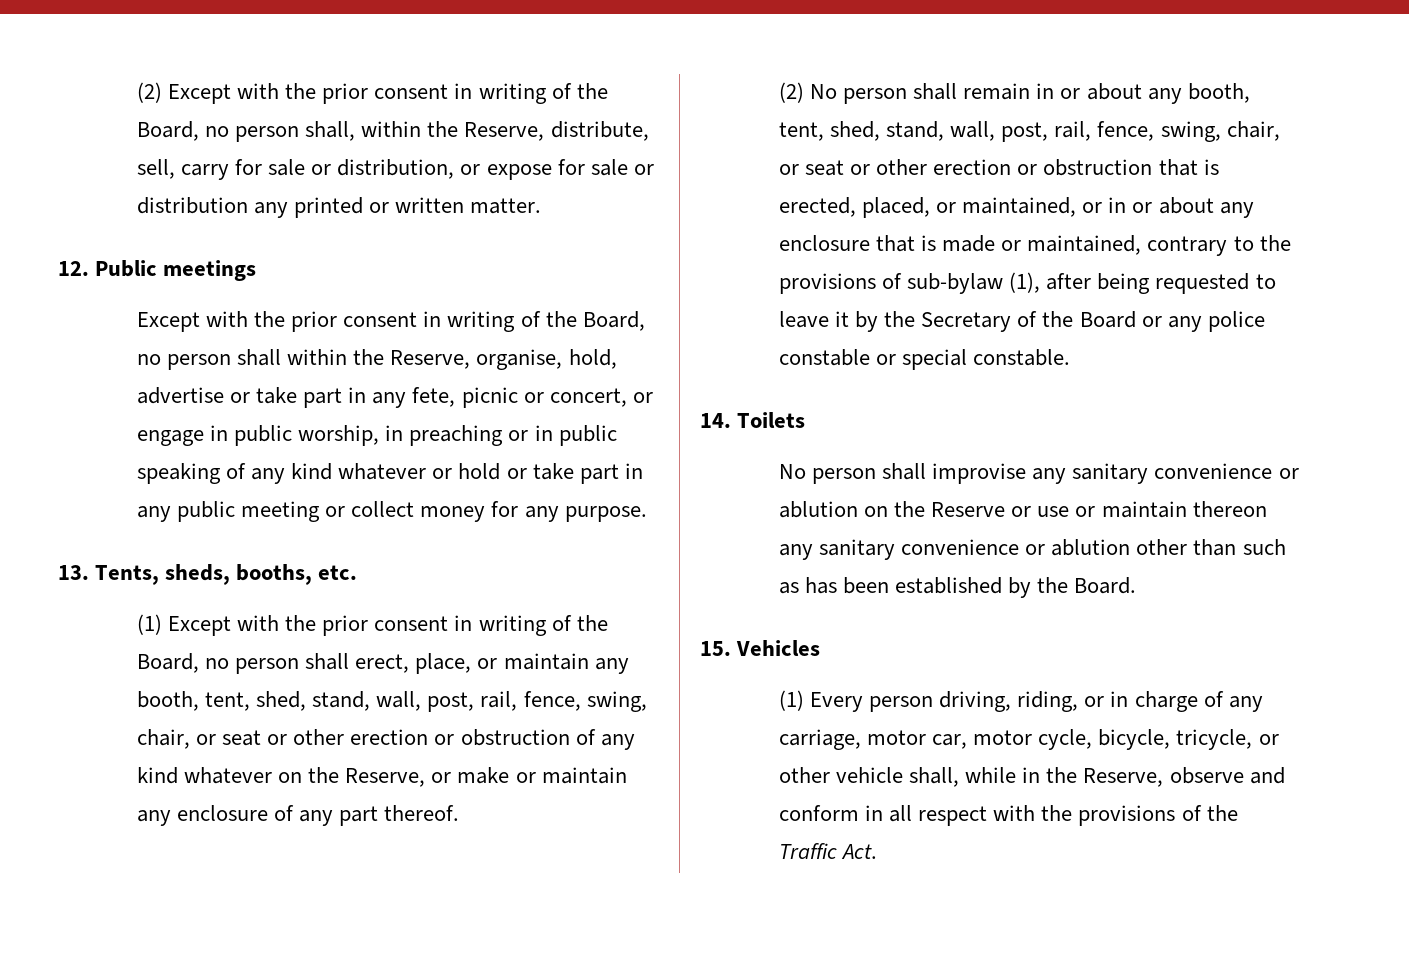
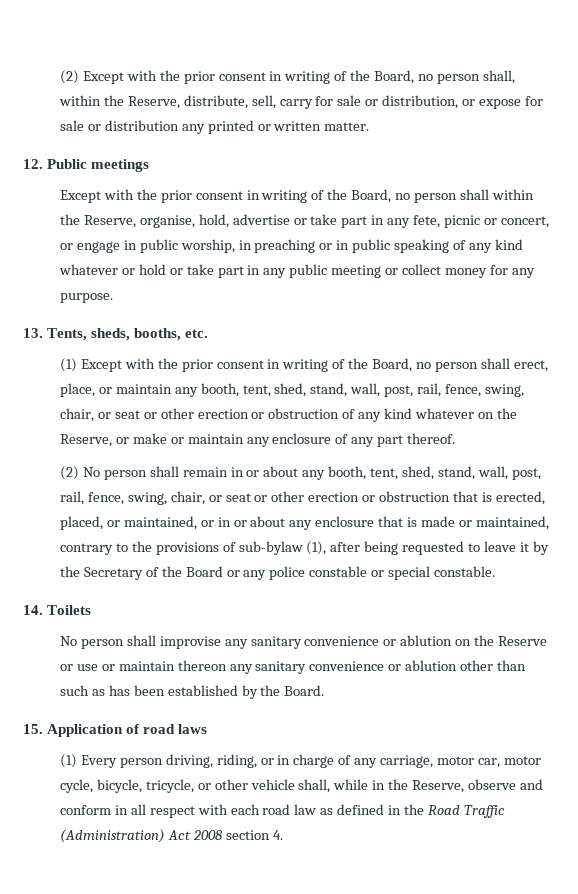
- 15. Vehicles
+ 15. Application of road laws
- (1) Every person driving, riding, or in charge of any carriage, motor car, motor cycle, bicycle, tricycle, or other vehicle shall, while in the Reserve, observe and conform in all respect with the provisions of the Traffic Act.
+ (1) Every person driving, riding, or in charge of any carriage, motor car, motor cycle, bicycle, tricycle, or other vehicle shall, while in the Reserve, observe and conform in all respect with each road law as defined in the Road Traffic (Administration) Act 2008 section 4.

